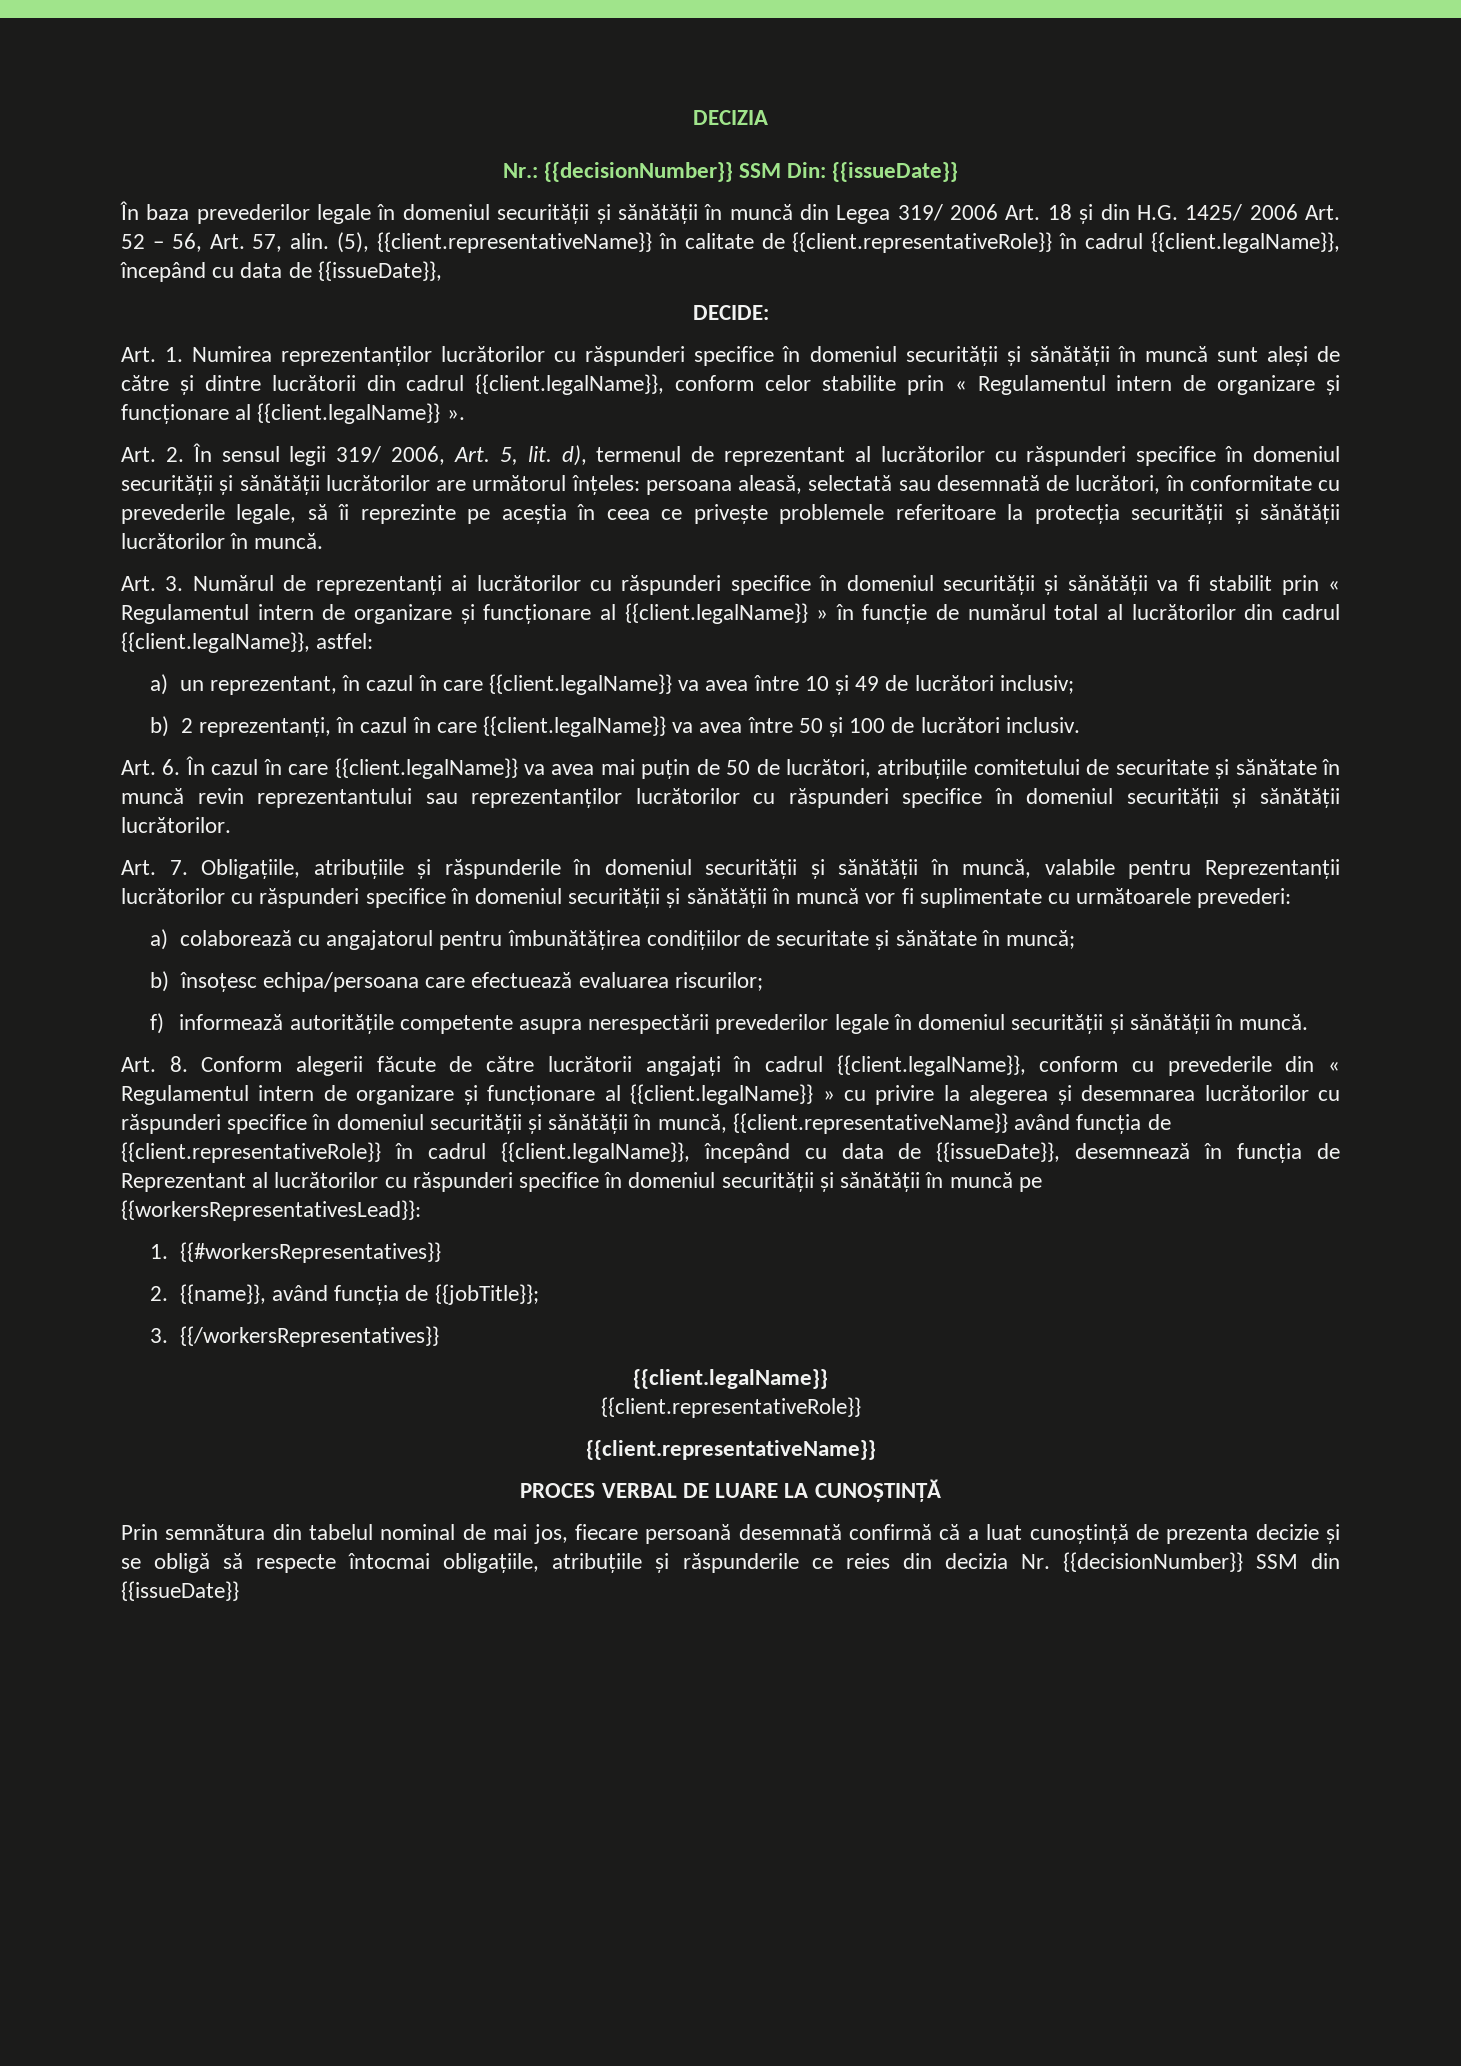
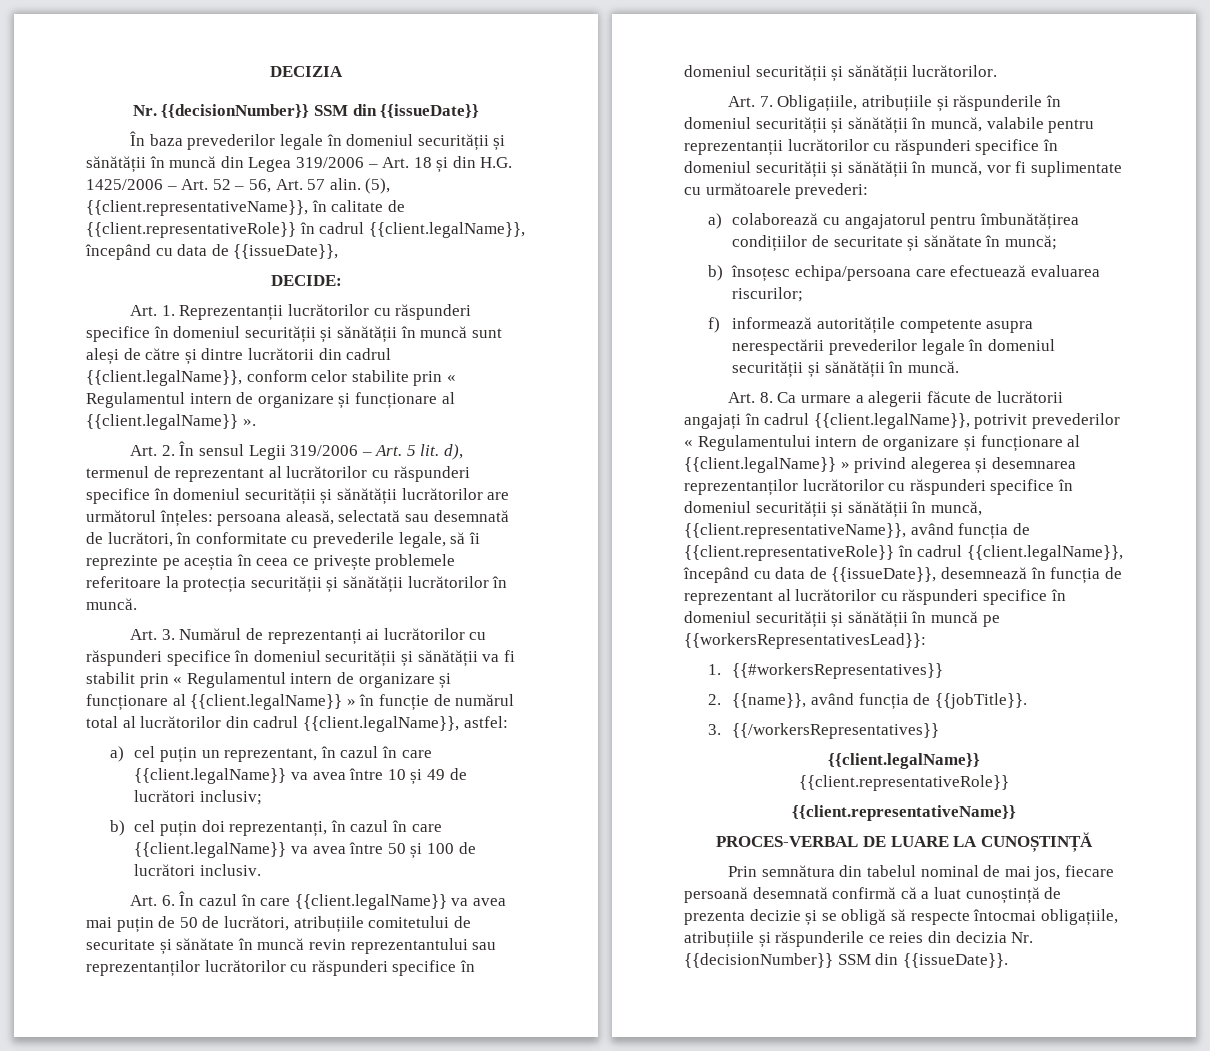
- Nr.: {{decisionNumber}} SSM Din: {{issueDate}}
+ Nr. {{decisionNumber}} SSM din {{issueDate}}
- În baza prevederilor legale în domeniul securității și sănătății în muncă din Legea 319/ 2006 Art. 18 și din H.G. 1425/ 2006 Art. 52 – 56, Art. 57, alin.
+ În baza prevederilor legale în domeniul securității și sănătății în muncă din Legea 319/2006 – Art. 18 și din H.G. 1425/2006 – Art. 52 – 56, Art. 57 alin.
- (5), {{client.representativeName}} în calitate de {{client.representativeRole}} în cadrul {{client.legalName}}, începând cu data de {{issueDate}},
+ (5), {{client.representativeName}}, în calitate de {{client.representativeRole}} în cadrul {{client.legalName}}, începând cu data de {{issueDate}},
- Art. 1. Numirea reprezentanților lucrătorilor cu răspunderi specifice în domeniul securității și sănătății în muncă sunt aleși de către și dintre lucrătorii din cadrul {{client.legalName}}, conform celor stabilite prin « Regulamentul intern de organizare și funcționare al {{client.legalName}} ».
+ Art. 1. Reprezentanții lucrătorilor cu răspunderi specifice în domeniul securității și sănătății în muncă sunt aleși de către și dintre lucrătorii din cadrul {{client.legalName}}, conform celor stabilite prin « Regulamentul intern de organizare și funcționare al {{client.legalName}} ».
- Art. 2. În sensul legii 319/ 2006, Art. 5, lit. d), termenul de reprezentant al lucrătorilor cu răspunderi specifice în domeniul securității și sănătății lucrătorilor are următorul înțeles: persoana aleasă, selectată sau desemnată de lucrători, în conformitate cu prevederile legale, să îi reprezinte pe aceștia în ceea ce privește problemele referitoare la protecția securității și sănătății lucrătorilor în muncă.
+ Art. 2. În sensul Legii 319/2006 – Art. 5 lit. d), termenul de reprezentant al lucrătorilor cu răspunderi specifice în domeniul securității și sănătății lucrătorilor are următorul înțeles: persoana aleasă, selectată sau desemnată de lucrători, în conformitate cu prevederile legale, să îi reprezinte pe aceștia în ceea ce privește problemele referitoare la protecția securității și sănătății lucrătorilor în muncă.
- a) un reprezentant, în cazul în care {{client.legalName}} va avea între 10 și 49 de lucrători inclusiv;
+ a) cel puțin un reprezentant, în cazul în care {{client.legalName}} va avea între 10 și 49 de lucrători inclusiv;
- b) 2 reprezentanți, în cazul în care {{client.legalName}} va avea între 50 și 100 de lucrători inclusiv.
+ b) cel puțin doi reprezentanți, în cazul în care {{client.legalName}} va avea între 50 și 100 de lucrători inclusiv.
- Art. 7. Obligațiile, atribuțiile și răspunderile în domeniul securității și sănătății în muncă, valabile pentru Reprezentanții lucrătorilor cu răspunderi specifice în domeniul securității și sănătății în muncă vor fi suplimentate cu următoarele prevederi:
+ Art. 7. Obligațiile, atribuțiile și răspunderile în domeniul securității și sănătății în muncă, valabile pentru reprezentanții lucrătorilor cu răspunderi specifice în domeniul securității și sănătății în muncă, vor fi suplimentate cu următoarele prevederi:
- Art. 8. Conform alegerii făcute de către lucrătorii angajați în cadrul {{client.legalName}}, conform cu prevederile din « Regulamentul intern de organizare și funcționare al {{client.legalName}} » cu privire la alegerea și desemnarea lucrătorilor cu răspunderi specifice în domeniul securității și sănătății în muncă, {{client.representativeName}} având funcția de {{client.representativeRole}} în cadrul {{client.legalName}}, începând cu data de {{issueDate}}, desemnează în funcția de Reprezentant al lucrătorilor cu răspunderi specifice în domeniul securității și sănătății în muncă pe {{workersRepresentativesLead}}:
+ Art. 8. Ca urmare a alegerii făcute de lucrătorii angajați în cadrul {{client.legalName}}, potrivit prevederilor « Regulamentului intern de organizare și funcționare al {{client.legalName}} » privind alegerea și desemnarea reprezentanților lucrătorilor cu răspunderi specifice în domeniul securității și sănătății în muncă, {{client.representativeName}}, având funcția de {{client.representativeRole}} în cadrul {{client.legalName}}, începând cu data de {{issueDate}}, desemnează în funcția de reprezentant al lucrătorilor cu răspunderi specifice în domeniul securității și sănătății în muncă pe {{workersRepresentativesLead}}:
- 2. {{name}}, având funcția de {{jobTitle}};
+ 2. {{name}}, având funcția de {{jobTitle}}.
- PROCES VERBAL DE LUARE LA CUNOȘTINȚĂ
+ PROCES-VERBAL DE LUARE LA CUNOȘTINȚĂ
- Prin semnătura din tabelul nominal de mai jos, fiecare persoană desemnată confirmă că a luat cunoștință de prezenta decizie și se obligă să respecte întocmai obligațiile, atribuțiile și răspunderile ce reies din decizia Nr. {{decisionNumber}} SSM din {{issueDate}}
+ Prin semnătura din tabelul nominal de mai jos, fiecare persoană desemnată confirmă că a luat cunoștință de prezenta decizie și se obligă să respecte întocmai obligațiile, atribuțiile și răspunderile ce reies din decizia Nr. {{decisionNumber}} SSM din {{issueDate}}.

